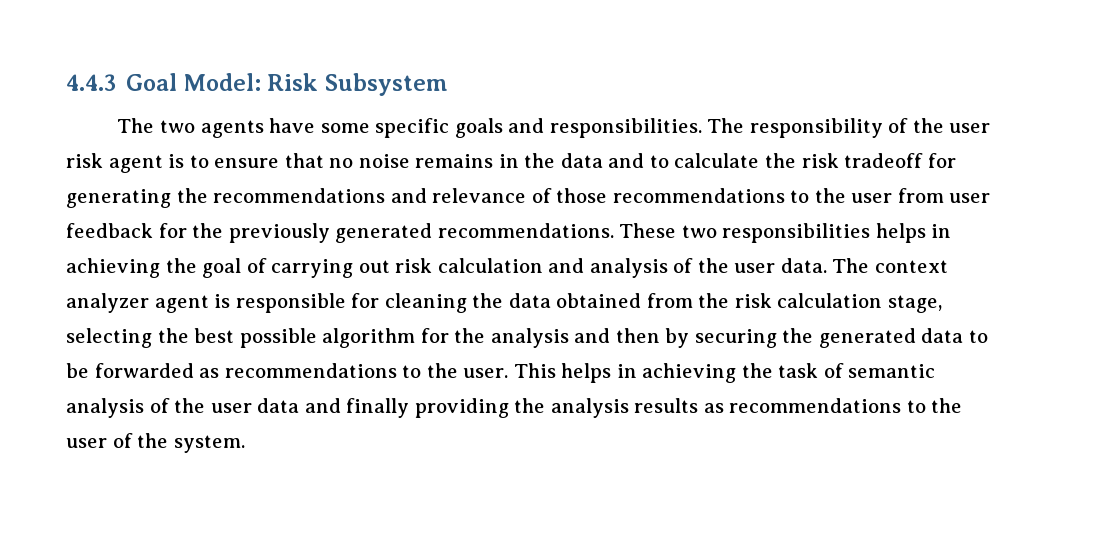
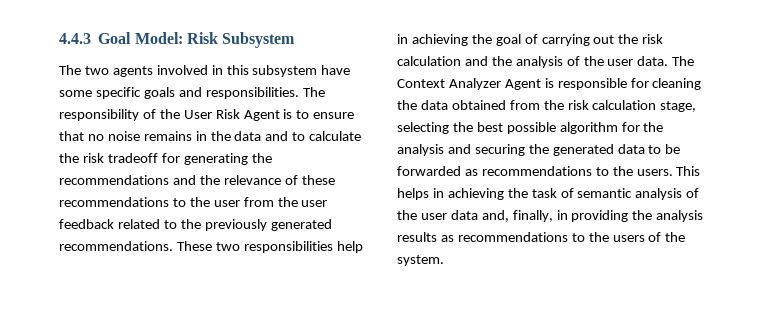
- The two agents have some specific goals and responsibilities.
+ The two agents involved in this subsystem have some specific goals and responsibilities.
- The responsibility of the user risk agent is to ensure that no noise remains in the data and to calculate the risk tradeoff for generating the recommendations and relevance of those recommendations to the user from user feedback for the previously generated recommendations.
+ The responsibility of the User Risk Agent is to ensure that no noise remains in the data and to calculate the risk tradeoff for generating the recommendations and the relevance of these recommendations to the user from the user feedback related to the previously generated recommendations.
- These two responsibilities helps in achieving the goal of carrying out risk calculation and analysis of the user data.
+ These two responsibilities help in achieving the goal of carrying out the risk calculation and the analysis of the user data.
- The context analyzer agent is responsible for cleaning the data obtained from the risk calculation stage, selecting the best possible algorithm for the analysis and then by securing the generated data to be forwarded as recommendations to the user.
+ The Context Analyzer Agent is responsible for cleaning the data obtained from the risk calculation stage, selecting the best possible algorithm for the analysis and securing the generated data to be forwarded as recommendations to the users.
- This helps in achieving the task of semantic analysis of the user data and finally providing the analysis results as recommendations to the user of the system.
+ This helps in achieving the task of semantic analysis of the user data and, finally, in providing the analysis results as recommendations to the users of the system.

